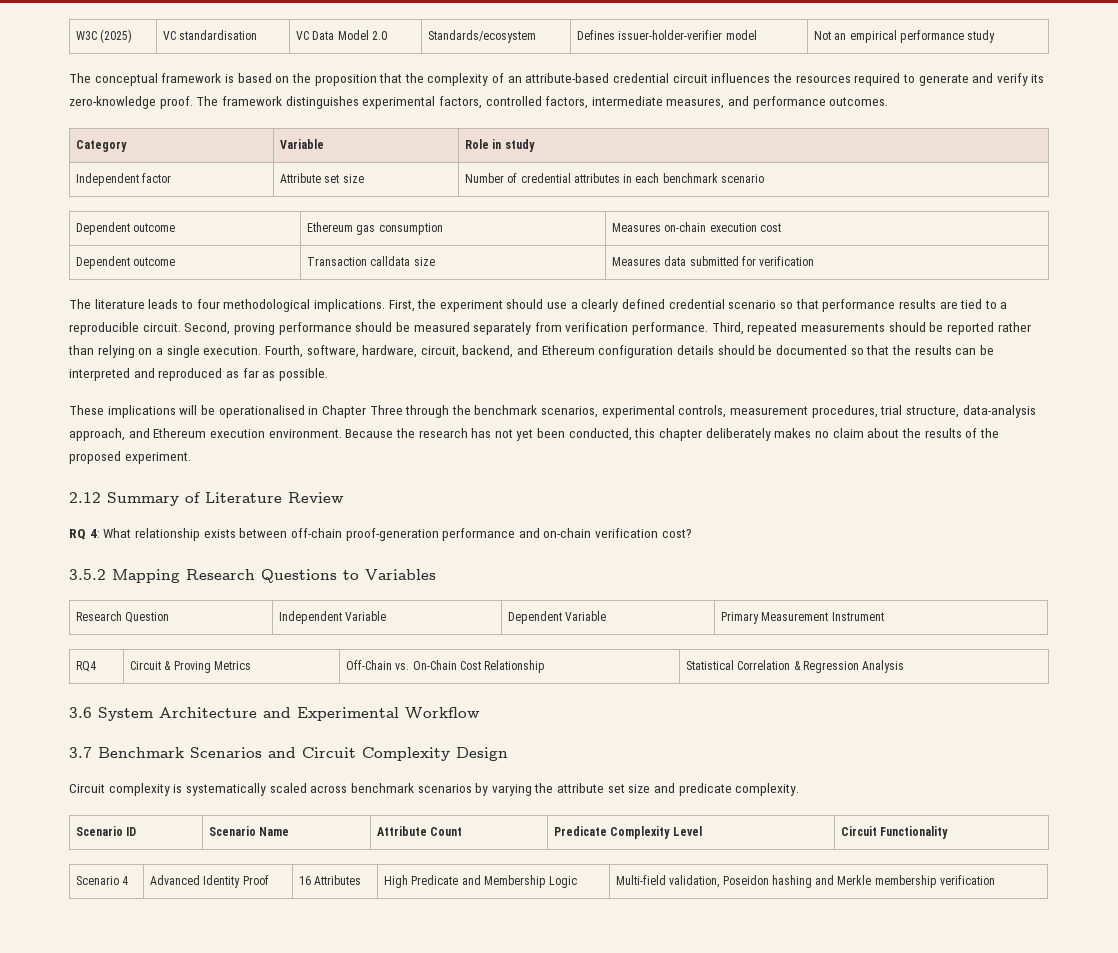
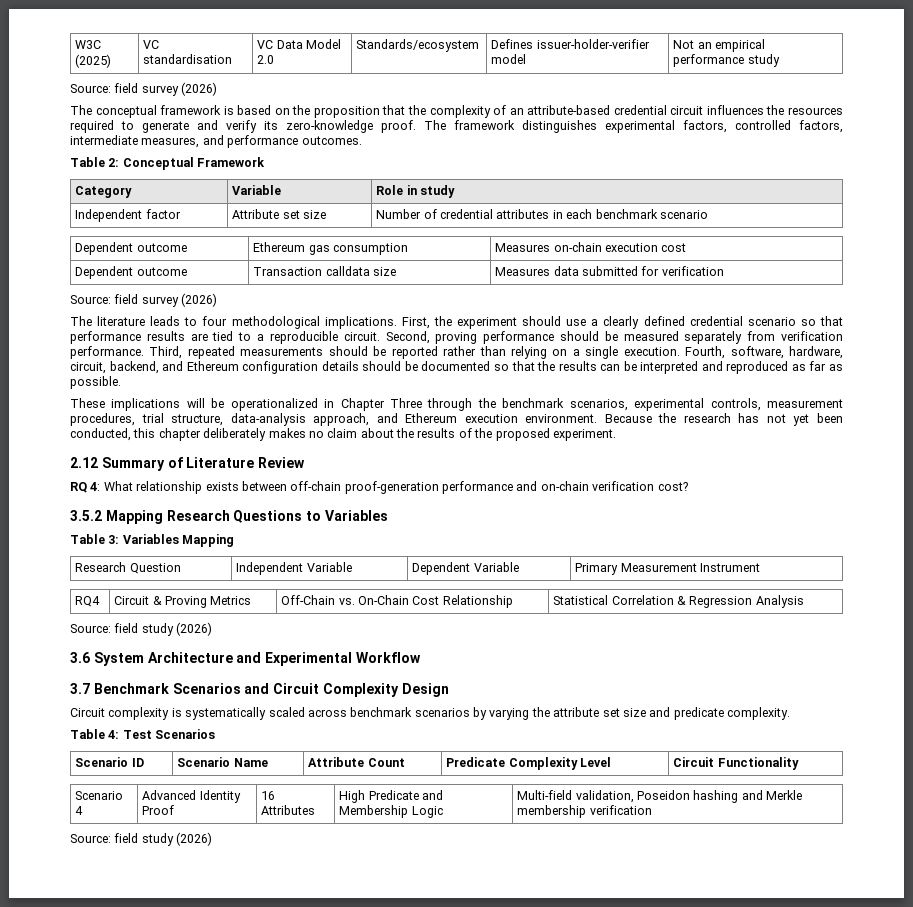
  W3C (2025) | VC standardisation | VC Data Model 2.0 | Standards/ecosystem | Defines issuer-holder-verifier model | Not an empirical performance study
+ Source: field survey (2026)
+ Table 2: Conceptual Framework
  Dependent outcome | Transaction calldata size | Measures data submitted for verification
+ Source: field survey (2026)
- These implications will be operationalised in Chapter Three through the benchmark scenarios, experimental controls, measurement procedures, trial structure, data-analysis approach, and Ethereum execution environment.
+ These implications will be operationalized in Chapter Three through the benchmark scenarios, experimental controls, measurement procedures, trial structure, data-analysis approach, and Ethereum execution environment.
+ Table 3: Variables Mapping
  RQ4 | Circuit & Proving Metrics | Off-Chain vs. On-Chain Cost Relationship | Statistical Correlation & Regression Analysis
+ Source: field study (2026)
+ Table 4: Test Scenarios
  Scenario 4 | Advanced Identity Proof | 16 Attributes | High Predicate and Membership Logic | Multi-field validation, Poseidon hashing and Merkle membership verification
+ Source: field study (2026)

